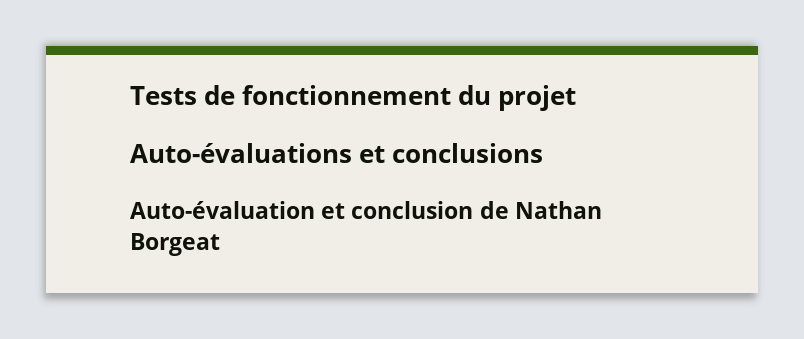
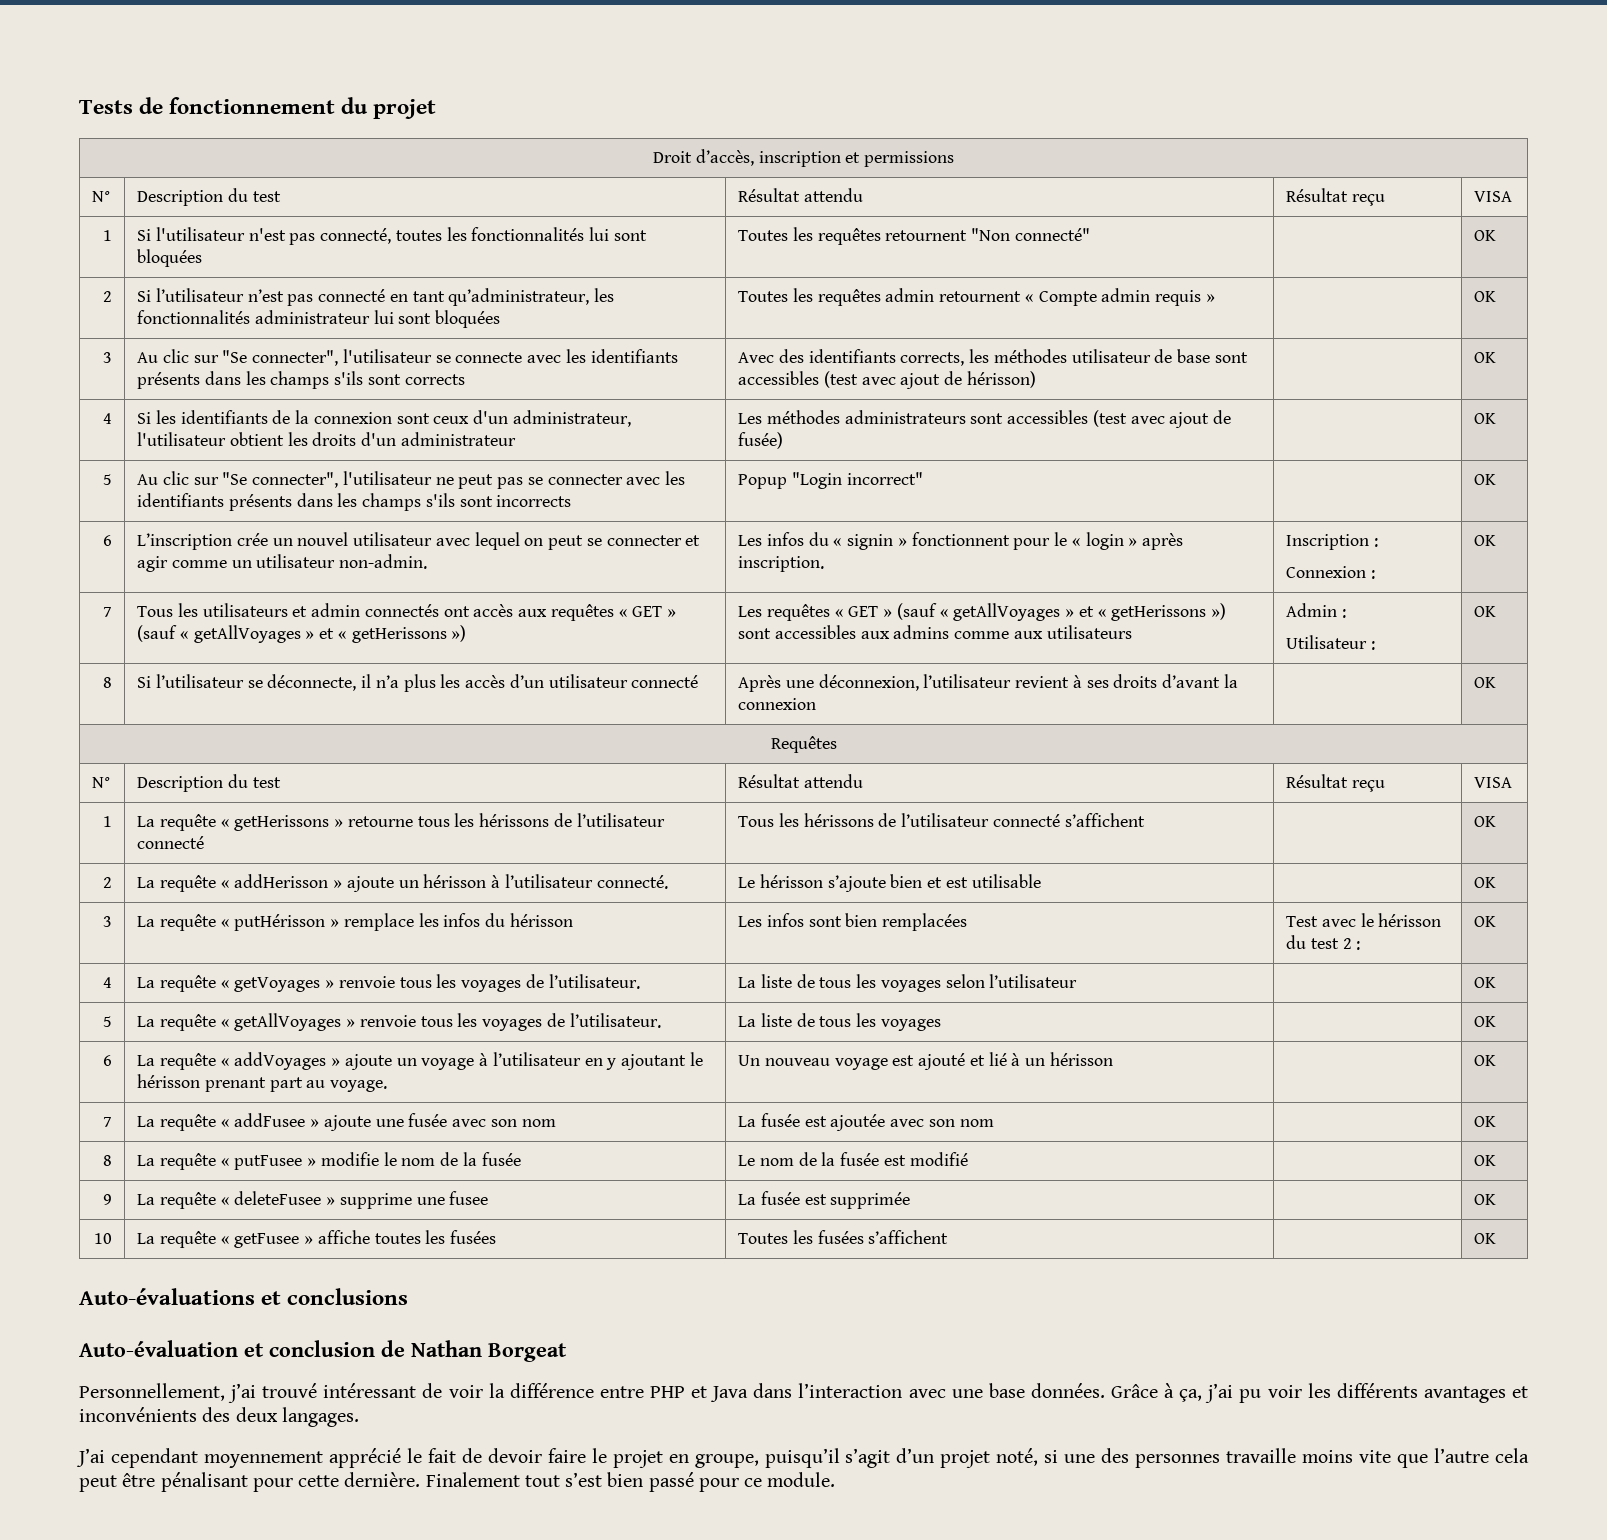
+ Droit d’accès, inscription et permissions
+ N° | Description du test | Résultat attendu | Résultat reçu | VISA
+ 1 | Si l'utilisateur n'est pas connecté, toutes les fonctionnalités lui sont bloquées | Toutes les requêtes retournent "Non connecté" | | OK
+ 2 | Si l’utilisateur n’est pas connecté en tant qu’administrateur, les fonctionnalités administrateur lui sont bloquées | Toutes les requêtes admin retournent « Compte admin requis » | | OK
+ 3 | Au clic sur "Se connecter", l'utilisateur se connecte avec les identifiants présents dans les champs s'ils sont corrects | Avec des identifiants corrects, les méthodes utilisateur de base sont accessibles (test avec ajout de hérisson) | | OK
+ 4 | Si les identifiants de la connexion sont ceux d'un administrateur, l'utilisateur obtient les droits d'un administrateur | Les méthodes administrateurs sont accessibles (test avec ajout de fusée) | | OK
+ 5 | Au clic sur "Se connecter", l'utilisateur ne peut pas se connecter avec les identifiants présents dans les champs s'ils sont incorrects | Popup "Login incorrect" | | OK
+ 6 | L’inscription crée un nouvel utilisateur avec lequel on peut se connecter et agir comme un utilisateur non-admin. | Les infos du « signin » fonctionnent pour le « login » après inscription. | Inscription :
+ Connexion : | OK
+ 7 | Tous les utilisateurs et admin connectés ont accès aux requêtes « GET » (sauf « getAllVoyages » et « getHerissons ») | Les requêtes « GET » (sauf « getAllVoyages » et « getHerissons ») sont accessibles aux admins comme aux utilisateurs | Admin :
+ Utilisateur : | OK
+ 8 | Si l’utilisateur se déconnecte, il n’a plus les accès d’un utilisateur connecté | Après une déconnexion, l’utilisateur revient à ses droits d’avant la connexion | | OK
+ Requêtes
+ N° | Description du test | Résultat attendu | Résultat reçu | VISA
+ 1 | La requête « getHerissons » retourne tous les hérissons de l’utilisateur connecté | Tous les hérissons de l’utilisateur connecté s’affichent | | OK
+ 2 | La requête « addHerisson » ajoute un hérisson à l’utilisateur connecté. | Le hérisson s’ajoute bien et est utilisable | | OK
+ 3 | La requête « putHérisson » remplace les infos du hérisson | Les infos sont bien remplacées | Test avec le hérisson du test 2 : | OK
+ 4 | La requête « getVoyages » renvoie tous les voyages de l’utilisateur. | La liste de tous les voyages selon l’utilisateur | | OK
+ 5 | La requête « getAllVoyages » renvoie tous les voyages de l’utilisateur. | La liste de tous les voyages | | OK
+ 6 | La requête « addVoyages » ajoute un voyage à l’utilisateur en y ajoutant le hérisson prenant part au voyage. | Un nouveau voyage est ajouté et lié à un hérisson | | OK
+ 7 | La requête « addFusee » ajoute une fusée avec son nom | La fusée est ajoutée avec son nom | | OK
+ 8 | La requête « putFusee » modifie le nom de la fusée | Le nom de la fusée est modifié | | OK
+ 9 | La requête « deleteFusee » supprime une fusee | La fusée est supprimée | | OK
+ 10 | La requête « getFusee » affiche toutes les fusées | Toutes les fusées s’affichent | | OK
+ Personnellement, j’ai trouvé intéressant de voir la différence entre PHP et Java dans l’interaction avec une base données. Grâce à ça, j’ai pu voir les différents avantages et inconvénients des deux langages.
+ J’ai cependant moyennement apprécié le fait de devoir faire le projet en groupe, puisqu’il s’agit d’un projet noté, si une des personnes travaille moins vite que l’autre cela peut être pénalisant pour cette dernière. Finalement tout s’est bien passé pour ce module.

